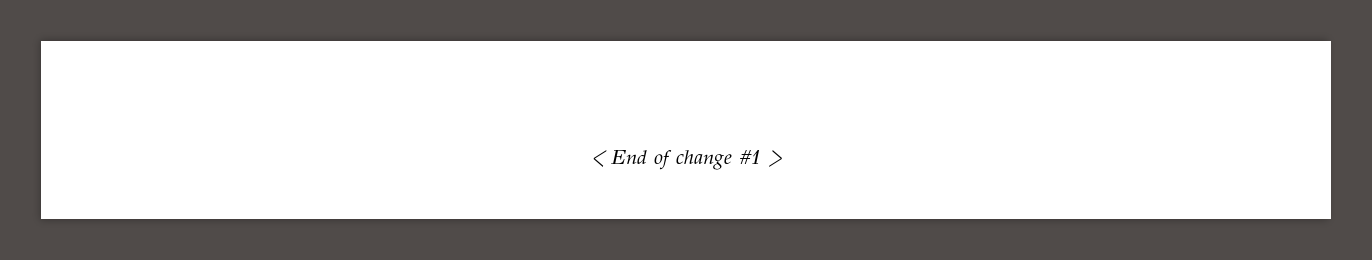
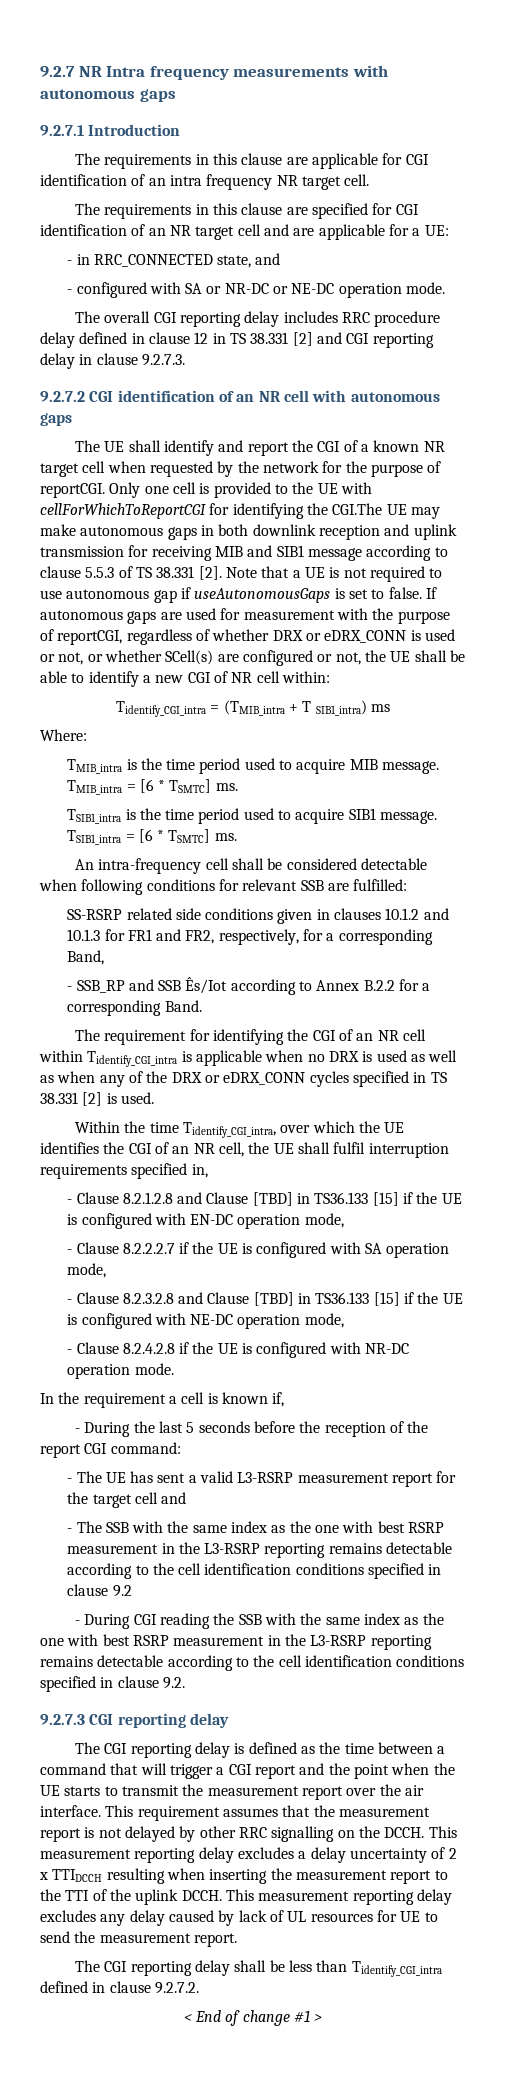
+ 9.2.7 NR Intra frequency measurements with autonomous gaps
+ 9.2.7.1 Introduction
+ The requirements in this clause are applicable for CGI identification of an intra frequency NR target cell.
+ The requirements in this clause are specified for CGI identification of an NR target cell and are applicable for a UE:
+ - in RRC_CONNECTED state, and
+ - configured with SA or NR-DC or NE-DC operation mode.
+ The overall CGI reporting delay includes RRC procedure delay defined in clause 12 in TS 38.331 [2] and CGI reporting delay in clause 9.2.7.3.
+ 9.2.7.2 CGI identification of an NR cell with autonomous gaps
+ The UE shall identify and report the CGI of a known NR target cell when requested by the network for the purpose of reportCGI. Only one cell is provided to the UE with cellForWhichToReportCGI for identifying the CGI.The UE may make autonomous gaps in both downlink reception and uplink transmission for receiving MIB and SIB1 message according to clause 5.5.3 of TS 38.331 [2]. Note that a UE is not required to use autonomous gap if useAutonomousGaps is set to false. If autonomous gaps are used for measurement with the purpose of reportCGI, regardless of whether DRX or eDRX_CONN is used or not, or whether SCell(s) are configured or not, the UE shall be able to identify a new CGI of NR cell within:
+ Tidentify_CGI_intra = (TMIB_intra + T SIB1_intra) ms
+ Where:
+ TMIB_intra is the time period used to acquire MIB message. TMIB_intra = [6 * TSMTC] ms.
+ TSIB1_intra is the time period used to acquire SIB1 message. TSIB1_intra = [6 * TSMTC] ms.
+ An intra-frequency cell shall be considered detectable when following conditions for relevant SSB are fulfilled:
+ SS-RSRP related side conditions given in clauses 10.1.2 and 10.1.3 for FR1 and FR2, respectively, for a corresponding Band,
+ - SSB_RP and SSB Ês/Iot according to Annex B.2.2 for a corresponding Band.
+ The requirement for identifying the CGI of an NR cell within Tidentify_CGI_intra is applicable when no DRX is used as well as when any of the DRX or eDRX_CONN cycles specified in TS 38.331 [2] is used.
+ Within the time Tidentify_CGI_intra, over which the UE identifies the CGI of an NR cell, the UE shall fulfil interruption requirements specified in,
+ - Clause 8.2.1.2.8 and Clause [TBD] in TS36.133 [15] if the UE is configured with EN-DC operation mode,
+ - Clause 8.2.2.2.7 if the UE is configured with SA operation mode,
+ - Clause 8.2.3.2.8 and Clause [TBD] in TS36.133 [15] if the UE is configured with NE-DC operation mode,
+ - Clause 8.2.4.2.8 if the UE is configured with NR-DC operation mode.
+ In the requirement a cell is known if,
+ - During the last 5 seconds before the reception of the report CGI command:
+ - The UE has sent a valid L3-RSRP measurement report for the target cell and
+ - The SSB with the same index as the one with best RSRP measurement in the L3-RSRP reporting remains detectable according to the cell identification conditions specified in clause 9.2
+ - During CGI reading the SSB with the same index as the one with best RSRP measurement in the L3-RSRP reporting remains detectable according to the cell identification conditions specified in clause 9.2.
+ 9.2.7.3 CGI reporting delay
+ The CGI reporting delay is defined as the time between a command that will trigger a CGI report and the point when the UE starts to transmit the measurement report over the air interface. This requirement assumes that the measurement report is not delayed by other RRC signalling on the DCCH. This measurement reporting delay excludes a delay uncertainty of 2 x TTIDCCH resulting when inserting the measurement report to the TTI of the uplink DCCH. This measurement reporting delay excludes any delay caused by lack of UL resources for UE to send the measurement report.
+ The CGI reporting delay shall be less than Tidentify_CGI_intra defined in clause 9.2.7.2.

